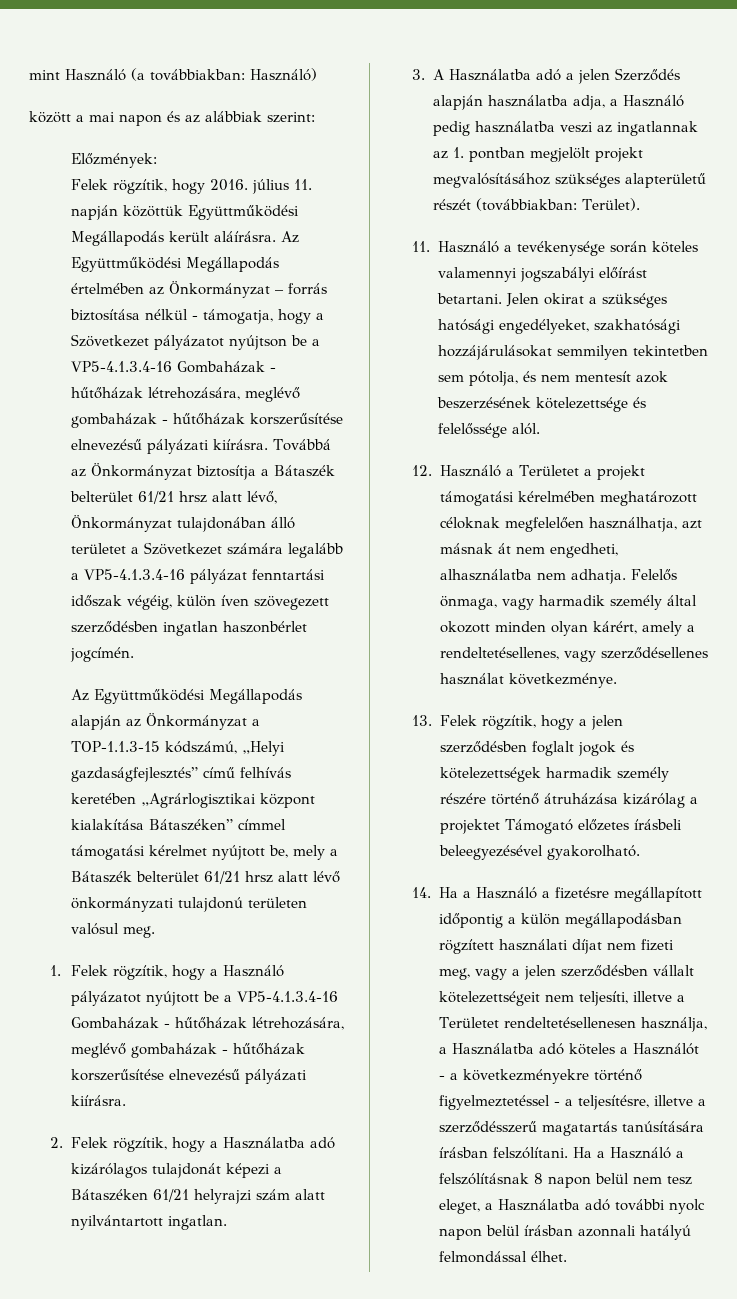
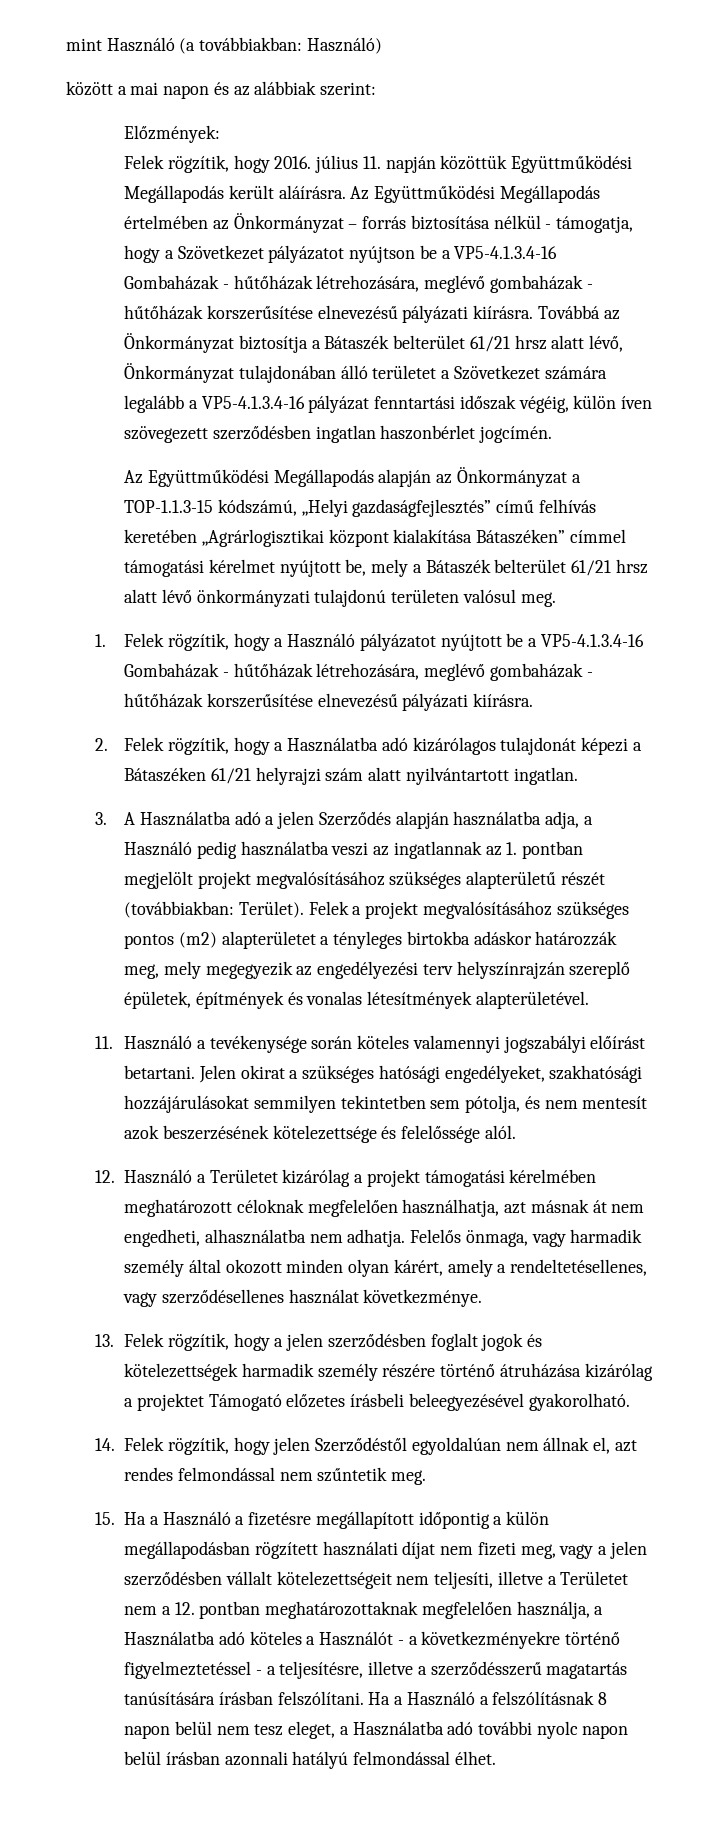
+ Felek a projekt megvalósításához szükséges pontos (m2) alapterületet a tényleges birtokba adáskor határozzák meg, mely megegyezik az engedélyezési terv helyszínrajzán szereplő épületek, építmények és vonalas létesítmények alapterületével.
- 12. Használó a Területet a projekt támogatási kérelmében meghatározott céloknak megfelelően használhatja, azt másnak át nem engedheti, alhasználatba nem adhatja.
+ 12. Használó a Területet kizárólag a projekt támogatási kérelmében meghatározott céloknak megfelelően használhatja, azt másnak át nem engedheti, alhasználatba nem adhatja.
- 14. Ha a Használó a fizetésre megállapított időpontig a külön megállapodásban rögzített használati díjat nem fizeti meg, vagy a jelen szerződésben vállalt kötelezettségeit nem teljesíti, illetve a Területet rendeltetésellenesen használja, a Használatba adó köteles a Használót - a következményekre történő figyelmeztetéssel - a teljesítésre, illetve a szerződésszerű magatartás tanúsítására írásban felszólítani.
+ 14. Felek rögzítik, hogy jelen Szerződéstől egyoldalúan nem állnak el, azt rendes felmondással nem szűntetik meg.
+ 15. Ha a Használó a fizetésre megállapított időpontig a külön megállapodásban rögzített használati díjat nem fizeti meg, vagy a jelen szerződésben vállalt kötelezettségeit nem teljesíti, illetve a Területet nem a 12. pontban meghatározottaknak megfelelően használja, a Használatba adó köteles a Használót - a következményekre történő figyelmeztetéssel - a teljesítésre, illetve a szerződésszerű magatartás tanúsítására írásban felszólítani.

